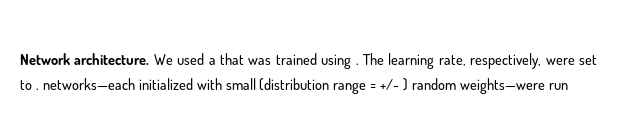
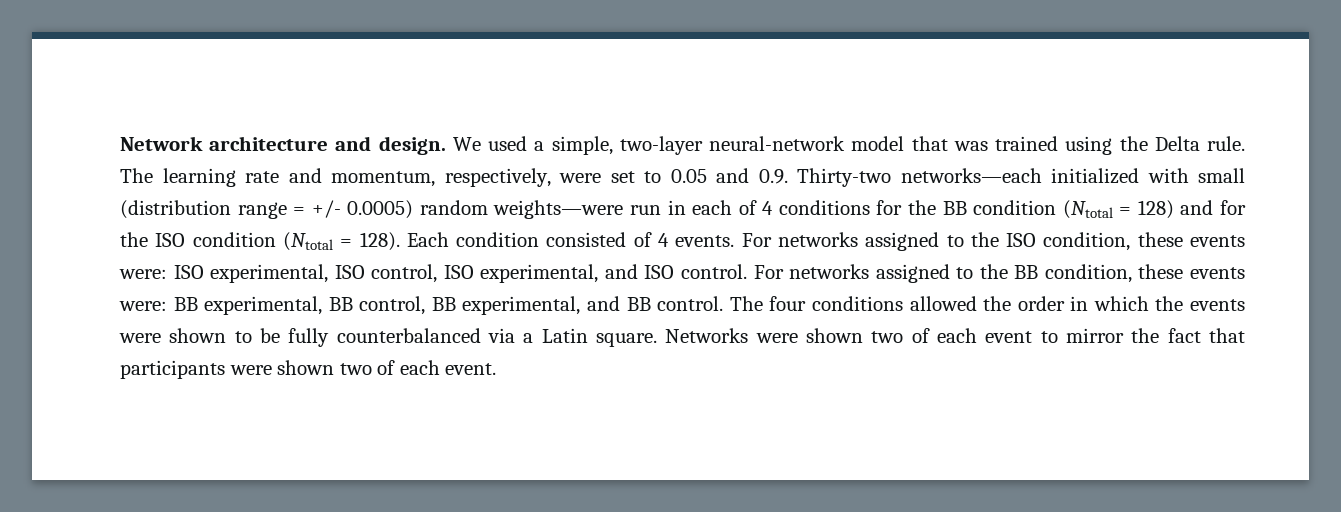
- Network architecture. We used a that was trained using . The learning rate, respectively, were set to . networks—each initialized with small (distribution range = +/- ) random weights—were run
+ Network architecture and design. We used a simple, two-layer neural-network model that was trained using the Delta rule. The learning rate and momentum, respectively, were set to 0.05 and 0.9. Thirty-two networks—each initialized with small (distribution range = +/- 0.0005) random weights—were run in each of 4 conditions for the BB condition (Ntotal = 128) and for the ISO condition (Ntotal = 128). Each condition consisted of 4 events. For networks assigned to the ISO condition, these events were: ISO experimental, ISO control, ISO experimental, and ISO control. For networks assigned to the BB condition, these events were: BB experimental, BB control, BB experimental, and BB control. The four conditions allowed the order in which the events were shown to be fully counterbalanced via a Latin square. Networks were shown two of each event to mirror the fact that participants were shown two of each event.

